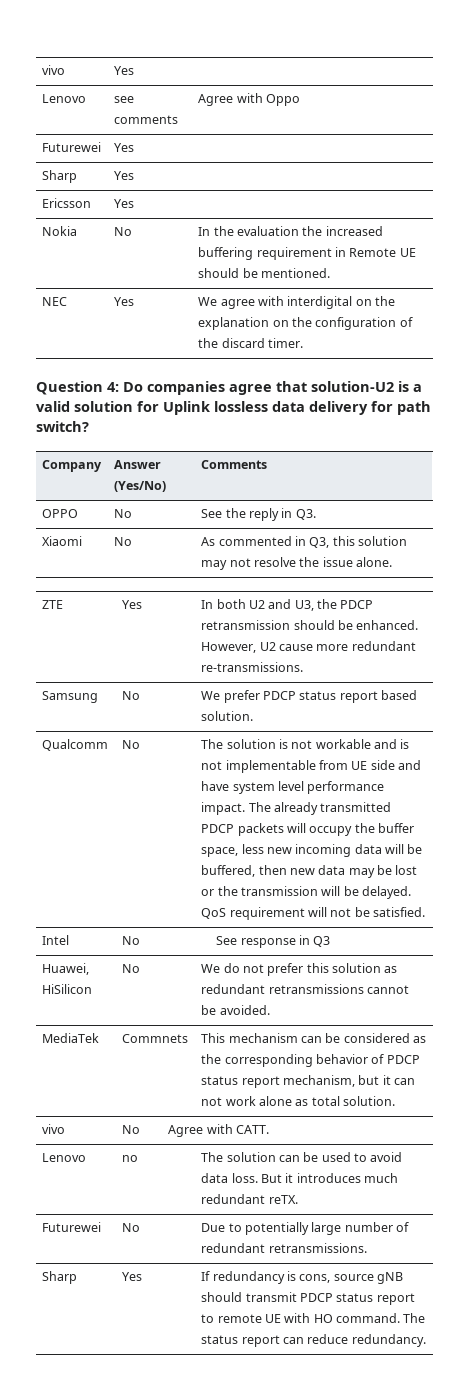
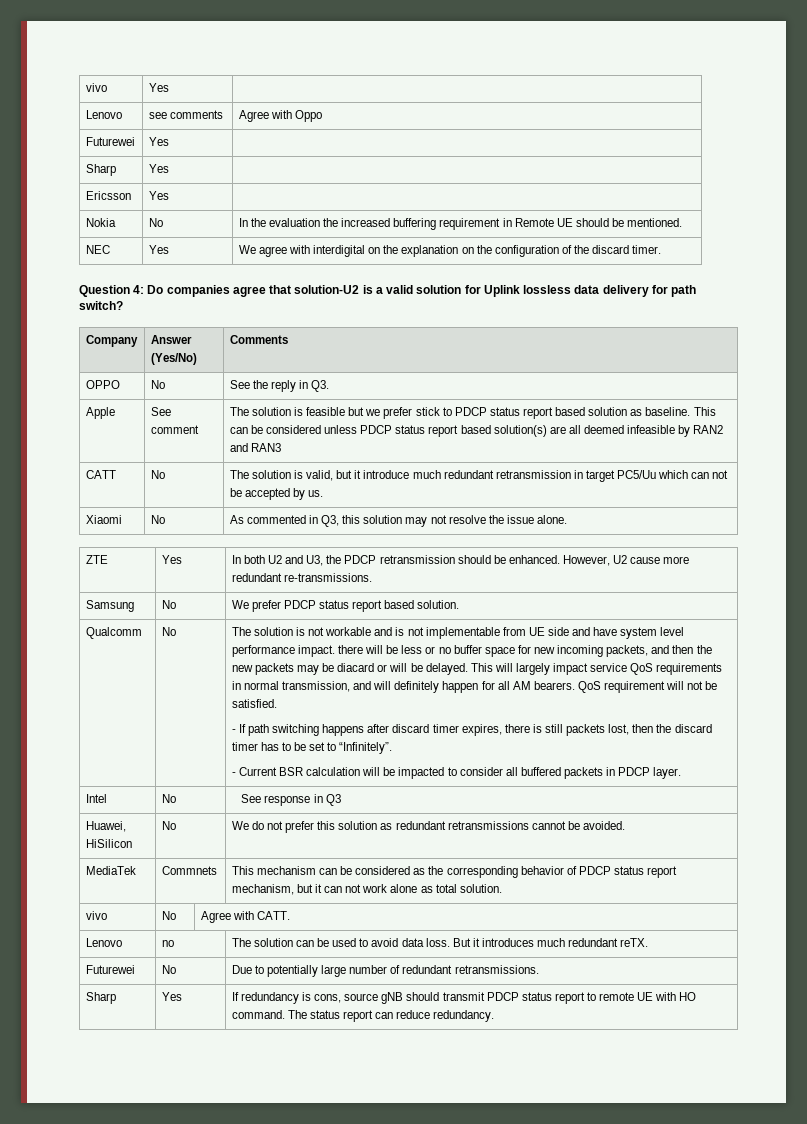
+ Apple | See comment | The solution is feasible but we prefer stick to PDCP status report based solution as baseline. This can be considered unless PDCP status report based solution(s) are all deemed infeasible by RAN2 and RAN3
+ CATT | No | The solution is valid, but it introduce much redundant retransmission in target PC5/Uu which can not be accepted by us.
- The solution is not workable and is not implementable from UE side and have system level performance impact. The already transmitted PDCP packets will occupy the buffer space, less new incoming data will be buffered, then new data may be lost or the transmission will be delayed.
+ The solution is not workable and is not implementable from UE side and have system level performance impact. there will be less or no buffer space for new incoming packets, and then the new packets may be diacard or will be delayed. This will largely impact service QoS requirements in normal transmission, and will definitely happen for all AM bearers.
+ - If path switching happens after discard timer expires, there is still packets lost, then the discard timer has to be set to “Infinitely”.
+ - Current BSR calculation will be impacted to consider all buffered packets in PDCP layer.

